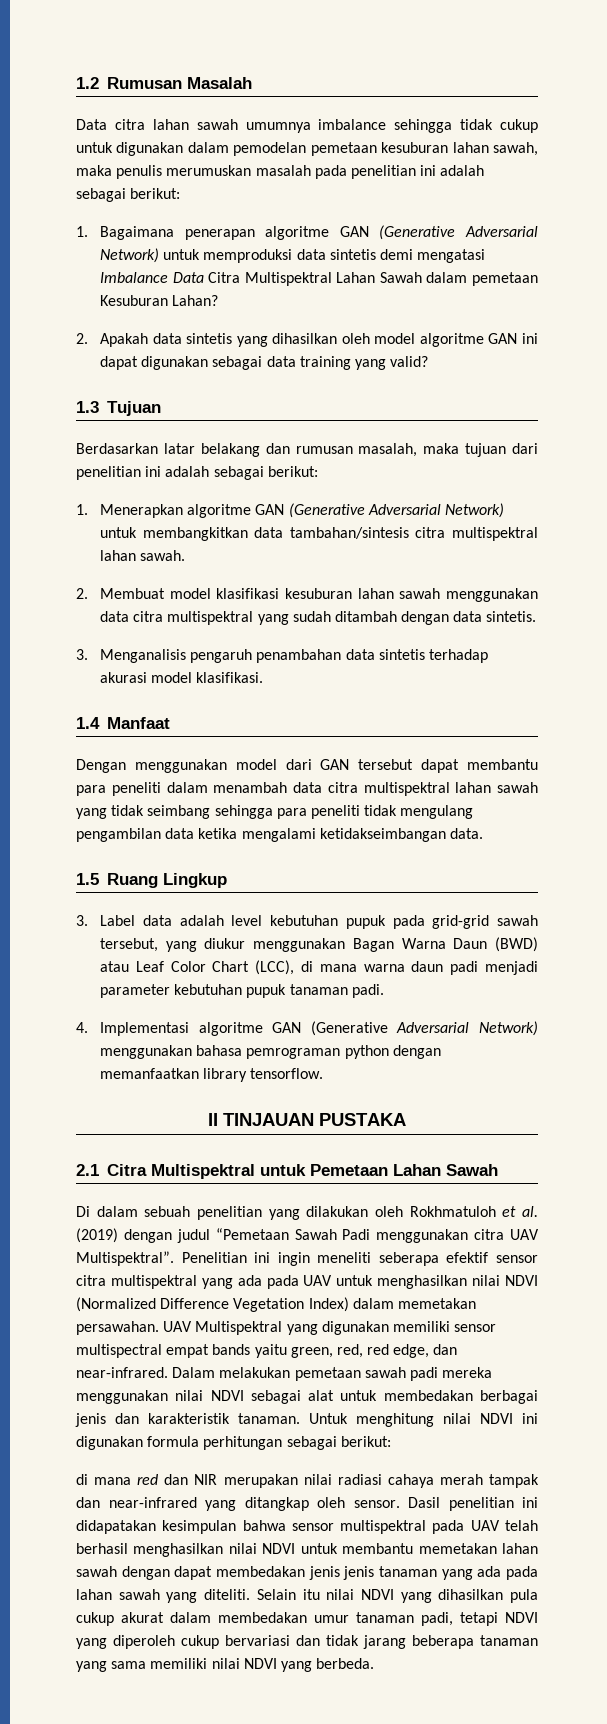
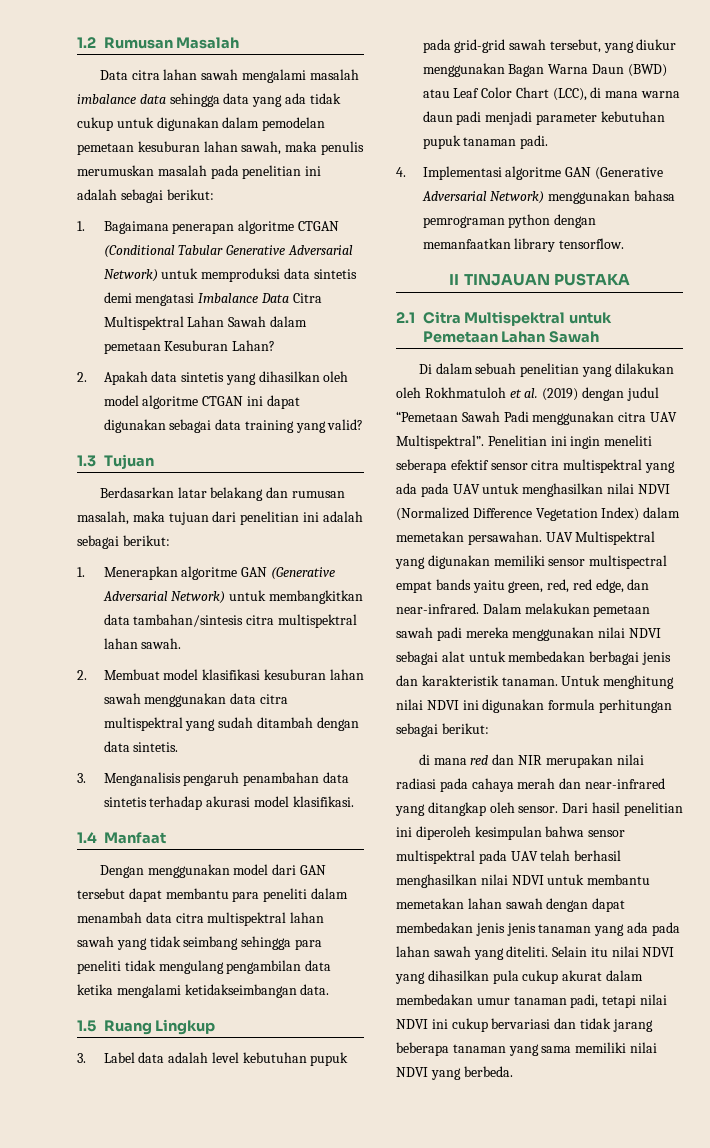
- Data citra lahan sawah umumnya imbalance sehingga tidak cukup untuk digunakan dalam pemodelan pemetaan kesuburan lahan sawah, maka penulis merumuskan masalah pada penelitian ini adalah sebagai berikut:
+ Data citra lahan sawah mengalami masalah imbalance data sehingga data yang ada tidak cukup untuk digunakan dalam pemodelan pemetaan kesuburan lahan sawah, maka penulis merumuskan masalah pada penelitian ini adalah sebagai berikut:
- 1. Bagaimana penerapan algoritme GAN (Generative Adversarial Network) untuk memproduksi data sintetis demi mengatasi Imbalance Data Citra Multispektral Lahan Sawah dalam pemetaan Kesuburan Lahan?
+ 1. Bagaimana penerapan algoritme CTGAN (Conditional Tabular Generative Adversarial Network) untuk memproduksi data sintetis demi mengatasi Imbalance Data Citra Multispektral Lahan Sawah dalam pemetaan Kesuburan Lahan?
- 2. Apakah data sintetis yang dihasilkan oleh model algoritme GAN ini dapat digunakan sebagai data training yang valid?
+ 2. Apakah data sintetis yang dihasilkan oleh model algoritme CTGAN ini dapat digunakan sebagai data training yang valid?
- di mana red dan NIR merupakan nilai radiasi cahaya merah tampak dan near-infrared yang ditangkap oleh sensor.
+ di mana red dan NIR merupakan nilai radiasi pada cahaya merah dan near-infrared yang ditangkap oleh sensor.
- Dasil penelitian ini didapatakan kesimpulan bahwa sensor multispektral pada UAV telah berhasil menghasilkan nilai NDVI untuk membantu memetakan lahan sawah dengan dapat membedakan jenis jenis tanaman yang ada pada lahan sawah yang diteliti.
+ Dari hasil penelitian ini diperoleh kesimpulan bahwa sensor multispektral pada UAV telah berhasil menghasilkan nilai NDVI untuk membantu memetakan lahan sawah dengan dapat membedakan jenis jenis tanaman yang ada pada lahan sawah yang diteliti.
- Selain itu nilai NDVI yang dihasilkan pula cukup akurat dalam membedakan umur tanaman padi, tetapi NDVI yang diperoleh cukup bervariasi dan tidak jarang beberapa tanaman yang sama memiliki nilai NDVI yang berbeda.
+ Selain itu nilai NDVI yang dihasilkan pula cukup akurat dalam membedakan umur tanaman padi, tetapi nilai NDVI ini cukup bervariasi dan tidak jarang beberapa tanaman yang sama memiliki nilai NDVI yang berbeda.

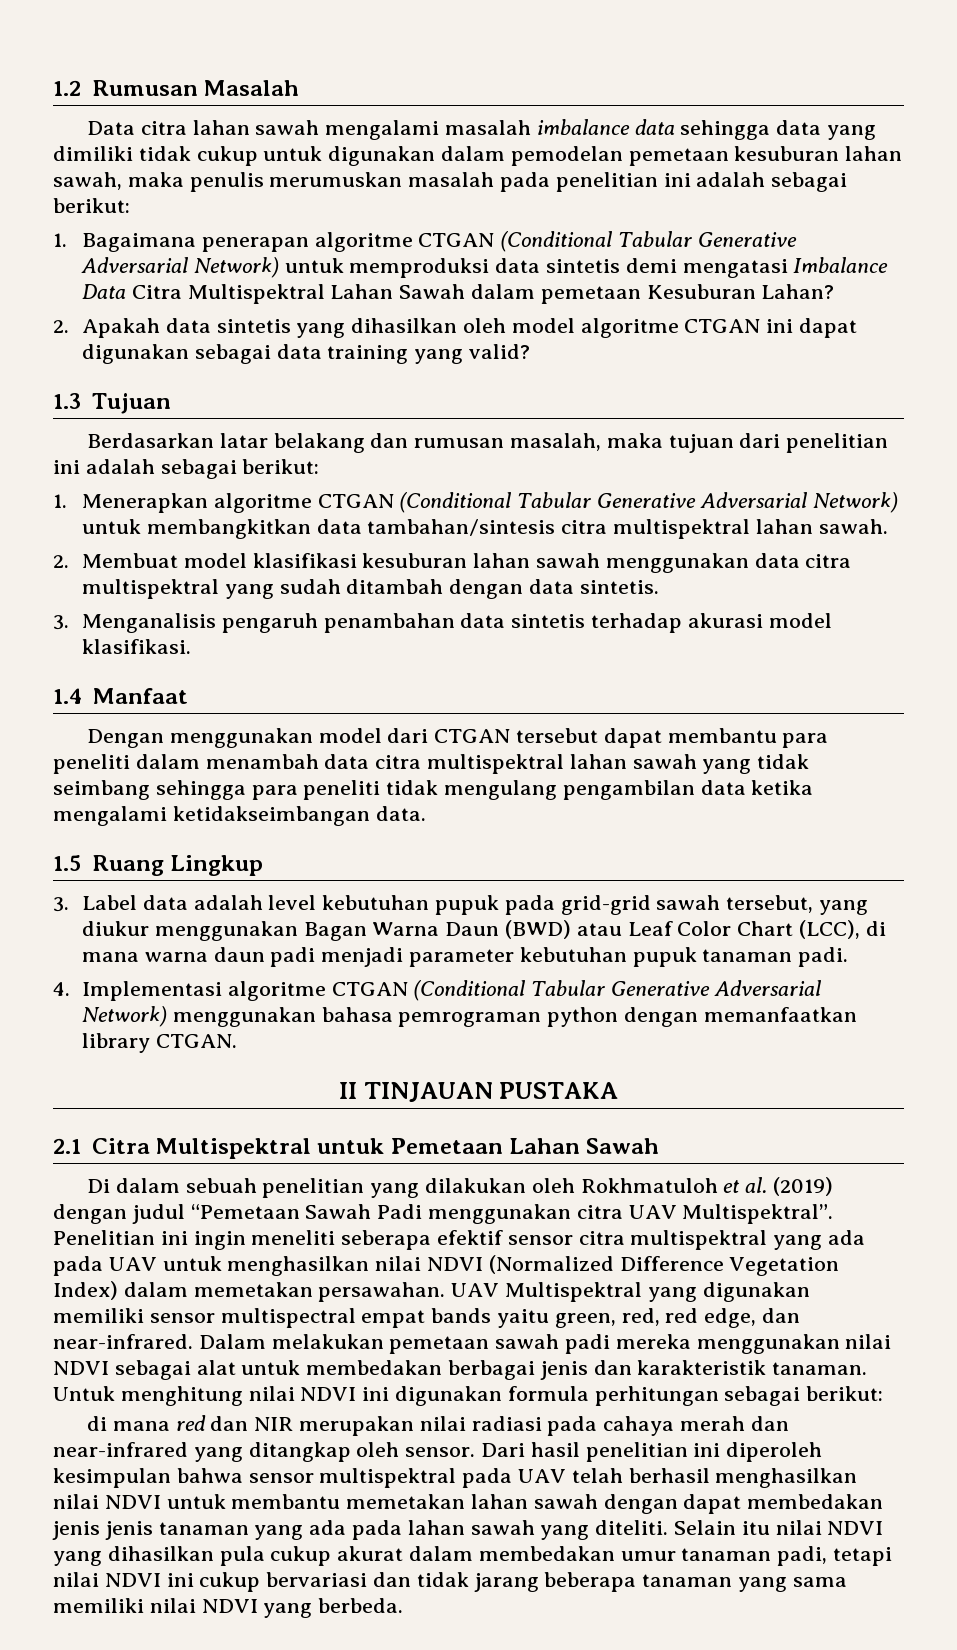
- Data citra lahan sawah mengalami masalah imbalance data sehingga data yang ada tidak cukup untuk digunakan dalam pemodelan pemetaan kesuburan lahan sawah, maka penulis merumuskan masalah pada penelitian ini adalah sebagai berikut:
+ Data citra lahan sawah mengalami masalah imbalance data sehingga data yang dimiliki tidak cukup untuk digunakan dalam pemodelan pemetaan kesuburan lahan sawah, maka penulis merumuskan masalah pada penelitian ini adalah sebagai berikut:
- 1. Menerapkan algoritme GAN (Generative Adversarial Network) untuk membangkitkan data tambahan/sintesis citra multispektral lahan sawah.
+ 1. Menerapkan algoritme CTGAN (Conditional Tabular Generative Adversarial Network) untuk membangkitkan data tambahan/sintesis citra multispektral lahan sawah.
- Dengan menggunakan model dari GAN tersebut dapat membantu para peneliti dalam menambah data citra multispektral lahan sawah yang tidak seimbang sehingga para peneliti tidak mengulang pengambilan data ketika mengalami ketidakseimbangan data.
+ Dengan menggunakan model dari CTGAN tersebut dapat membantu para peneliti dalam menambah data citra multispektral lahan sawah yang tidak seimbang sehingga para peneliti tidak mengulang pengambilan data ketika mengalami ketidakseimbangan data.
- 4. Implementasi algoritme GAN (Generative Adversarial Network) menggunakan bahasa pemrograman python dengan memanfaatkan library tensorflow.
+ 4. Implementasi algoritme CTGAN (Conditional Tabular Generative Adversarial Network) menggunakan bahasa pemrograman python dengan memanfaatkan library CTGAN.

